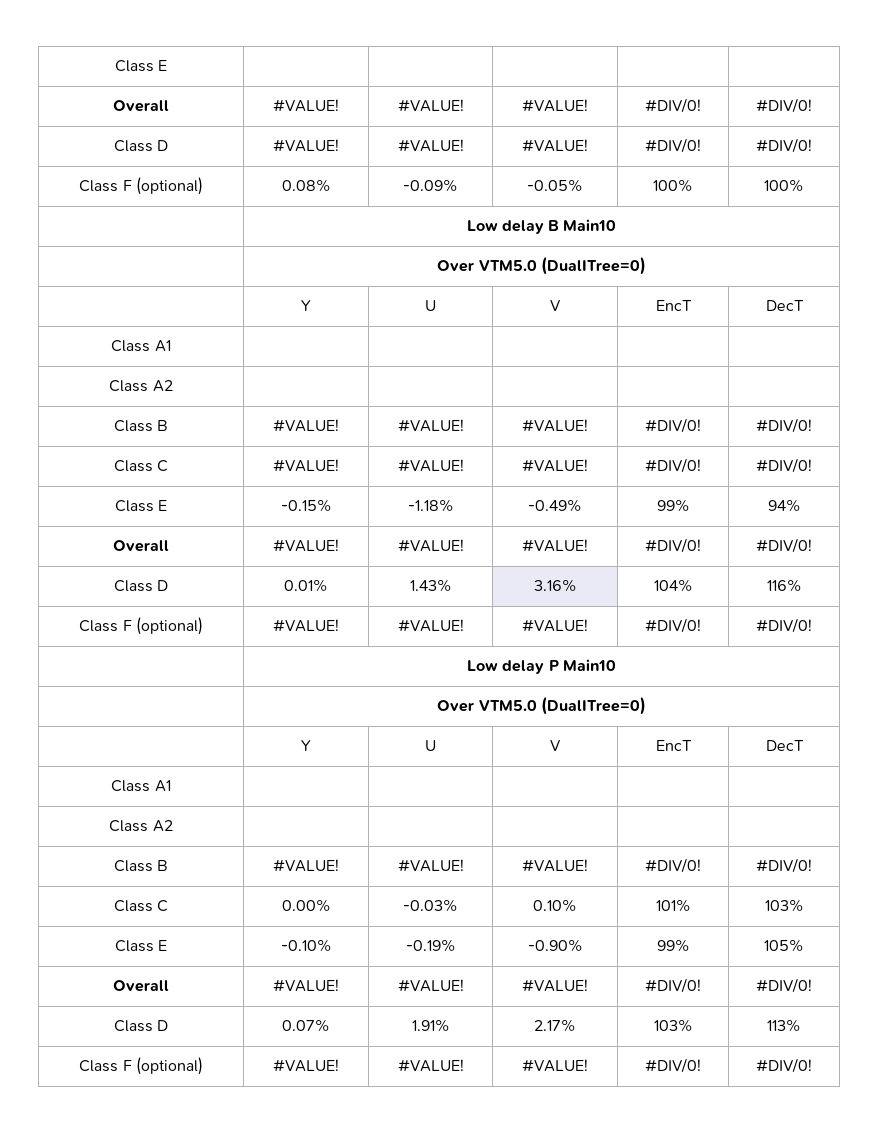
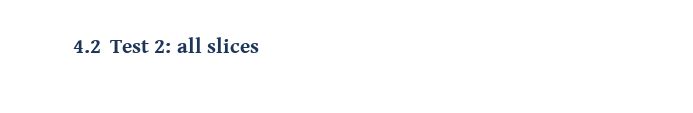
- Class E | | | | |
- Overall | #VALUE! | #VALUE! | #VALUE! | #DIV/0! | #DIV/0!
- Class D | #VALUE! | #VALUE! | #VALUE! | #DIV/0! | #DIV/0!
- Class F (optional) | 0.08% | -0.09% | -0.05% | 100% | 100%
- | Low delay B Main10
- | Over VTM5.0 (DualITree=0)
- | Y | U | V | EncT | DecT
- Class A1 | | | | |
- Class A2 | | | | |
- Class B | #VALUE! | #VALUE! | #VALUE! | #DIV/0! | #DIV/0!
- Class C | #VALUE! | #VALUE! | #VALUE! | #DIV/0! | #DIV/0!
- Class E | -0.15% | -1.18% | -0.49% | 99% | 94%
- Overall | #VALUE! | #VALUE! | #VALUE! | #DIV/0! | #DIV/0!
- Class D | 0.01% | 1.43% | 3.16% | 104% | 116%
- Class F (optional) | #VALUE! | #VALUE! | #VALUE! | #DIV/0! | #DIV/0!
- | Low delay P Main10
- | Over VTM5.0 (DualITree=0)
- | Y | U | V | EncT | DecT
- Class A1 | | | | |
- Class A2 | | | | |
- Class B | #VALUE! | #VALUE! | #VALUE! | #DIV/0! | #DIV/0!
- Class C | 0.00% | -0.03% | 0.10% | 101% | 103%
- Class E | -0.10% | -0.19% | -0.90% | 99% | 105%
- Overall | #VALUE! | #VALUE! | #VALUE! | #DIV/0! | #DIV/0!
- Class D | 0.07% | 1.91% | 2.17% | 103% | 113%
- Class F (optional) | #VALUE! | #VALUE! | #VALUE! | #DIV/0! | #DIV/0!
+ 4.2 Test 2: all slices

